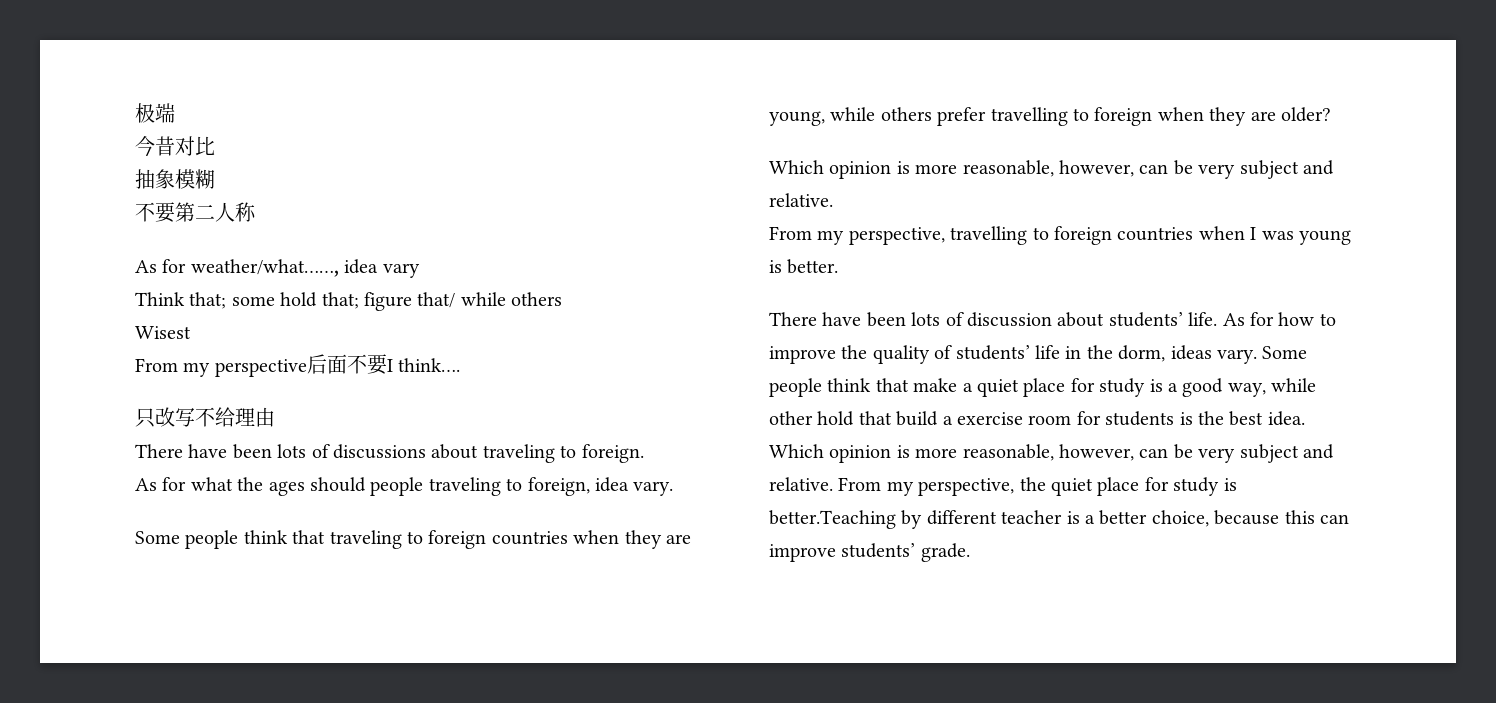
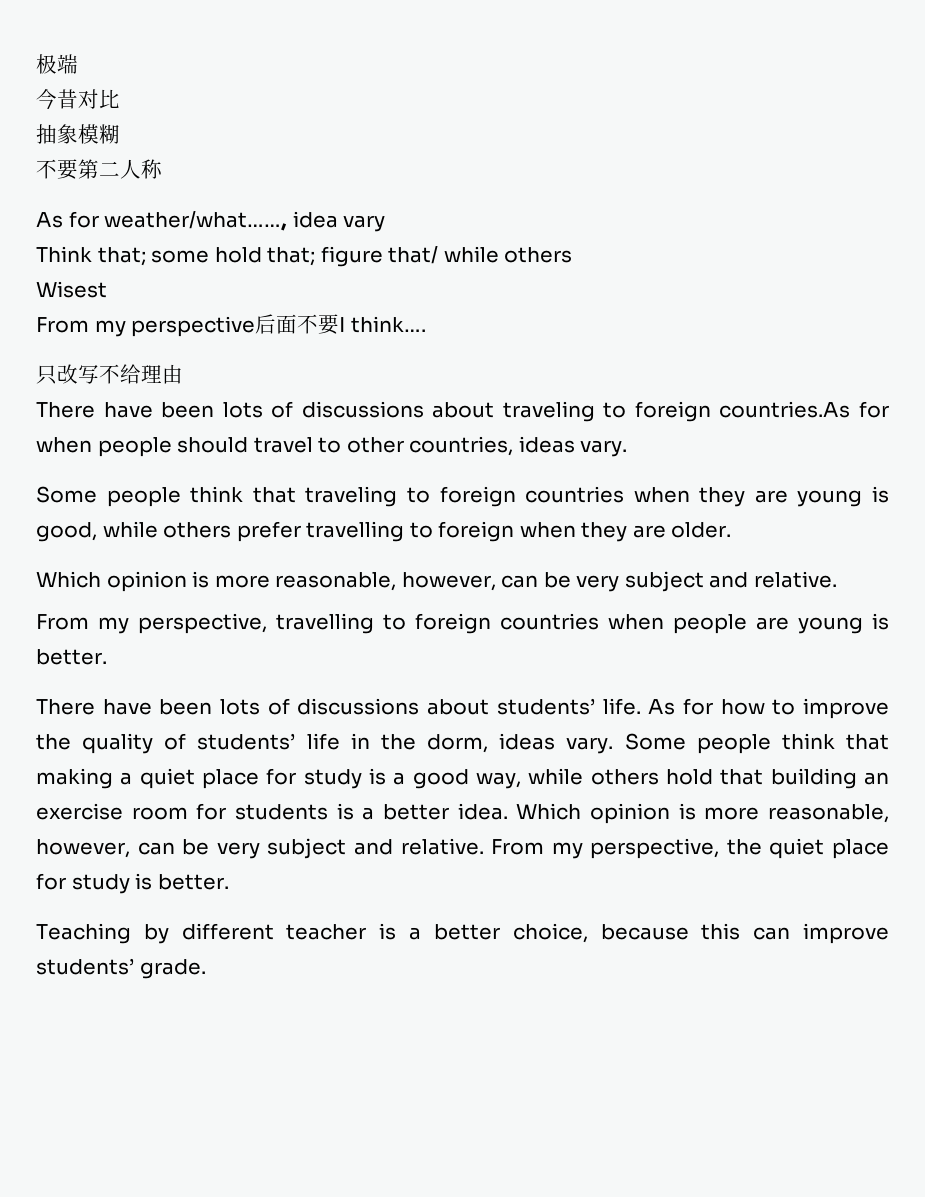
- There have been lots of discussions about traveling to foreign.
- As for what the ages should people traveling to foreign, idea vary.
+ There have been lots of discussions about traveling to foreign countries.As for when people should travel to other countries, ideas vary.
- Some people think that traveling to foreign countries when they are young, while others prefer travelling to foreign when they are older?
+ Some people think that traveling to foreign countries when they are young is good, while others prefer travelling to foreign when they are older.
- From my perspective, travelling to foreign countries when I was young is better.
+ From my perspective, travelling to foreign countries when people are young is better.
- There have been lots of discussion about students’ life.
+ There have been lots of discussions about students’ life.
- Some people think that make a quiet place for study is a good way, while other hold that build a exercise room for students is the best idea.
+ Some people think that making a quiet place for study is a good way, while others hold that building an exercise room for students is a better idea.
- From my perspective, the quiet place for study is better.Teaching by different teacher is a better choice, because this can improve students’ grade.
+ From my perspective, the quiet place for study is better.
+ Teaching by different teacher is a better choice, because this can improve students’ grade.

